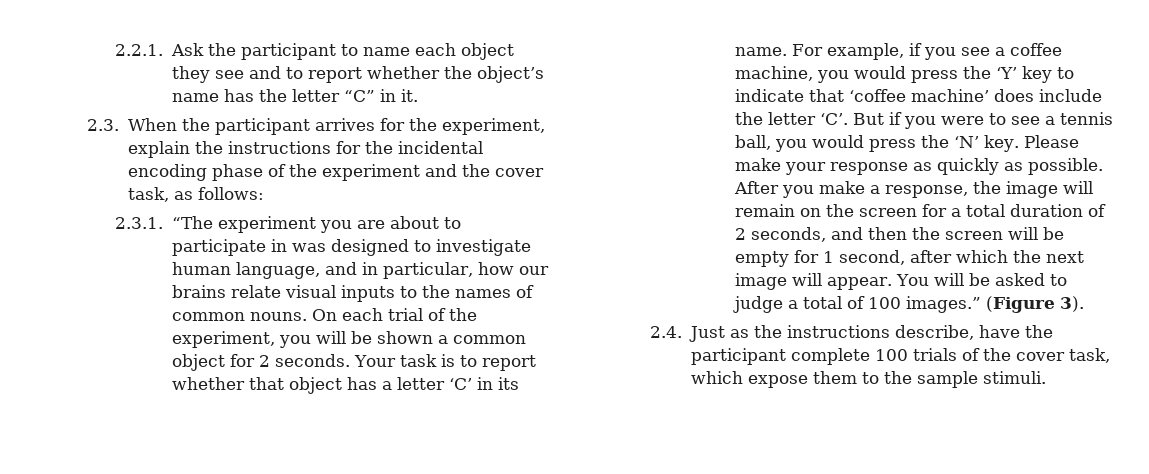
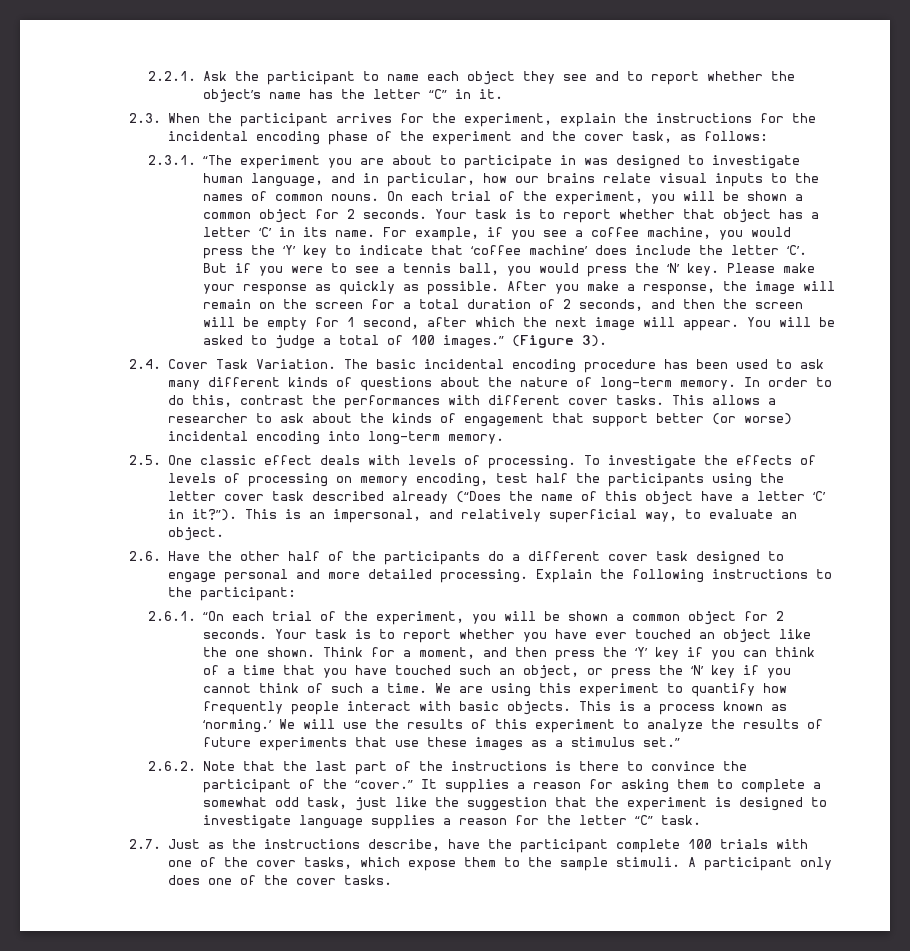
- 2.4. Just as the instructions describe, have the participant complete 100 trials of the cover task, which expose them to the sample stimuli.
+ 2.4. Cover Task Variation. The basic incidental encoding procedure has been used to ask many different kinds of questions about the nature of long-term memory. In order to do this, contrast the performances with different cover tasks. This allows a researcher to ask about the kinds of engagement that support better (or worse) incidental encoding into long-term memory.
+ 2.5. One classic effect deals with levels of processing. To investigate the effects of levels of processing on memory encoding, test half the participants using the letter cover task described already (“Does the name of this object have a letter ‘C’ in it?”). This is an impersonal, and relatively superficial way, to evaluate an object.
+ 2.6. Have the other half of the participants do a different cover task designed to engage personal and more detailed processing. Explain the following instructions to the participant:
+ 2.6.1. “On each trial of the experiment, you will be shown a common object for 2 seconds. Your task is to report whether you have ever touched an object like the one shown. Think for a moment, and then press the ‘Y’ key if you can think of a time that you have touched such an object, or press the ‘N’ key if you cannot think of such a time. We are using this experiment to quantify how frequently people interact with basic objects. This is a process known as ‘norming.’ We will use the results of this experiment to analyze the results of future experiments that use these images as a stimulus set.”
+ 2.6.2. Note that the last part of the instructions is there to convince the participant of the “cover.” It supplies a reason for asking them to complete a somewhat odd task, just like the suggestion that the experiment is designed to investigate language supplies a reason for the letter “C” task.
+ 2.7. Just as the instructions describe, have the participant complete 100 trials with one of the cover tasks, which expose them to the sample stimuli.
+ A participant only does one of the cover tasks.

